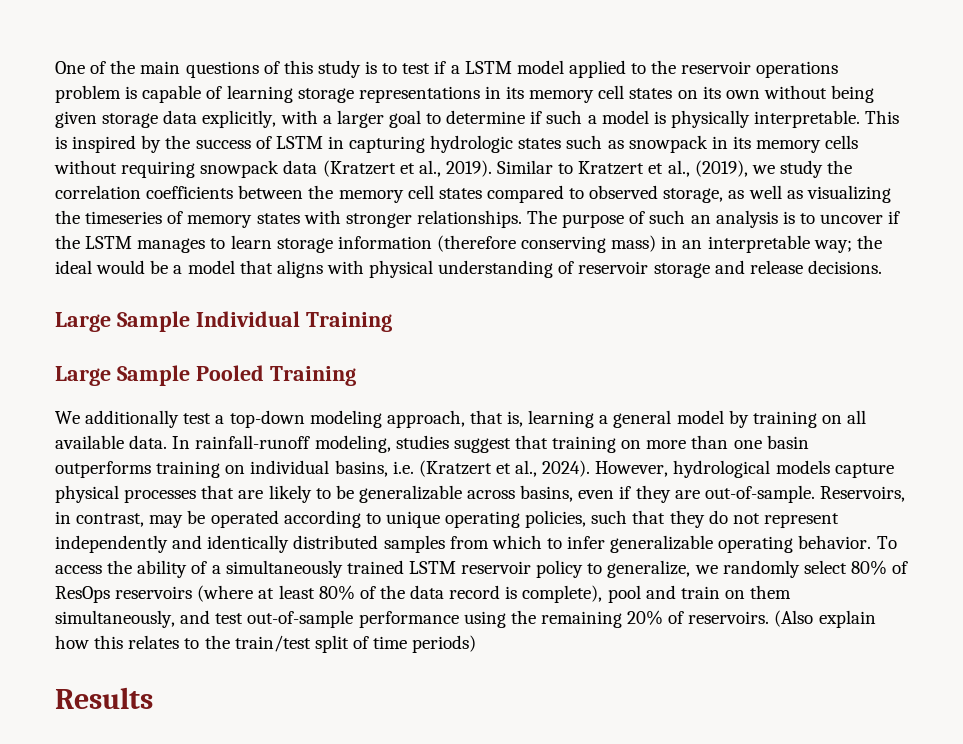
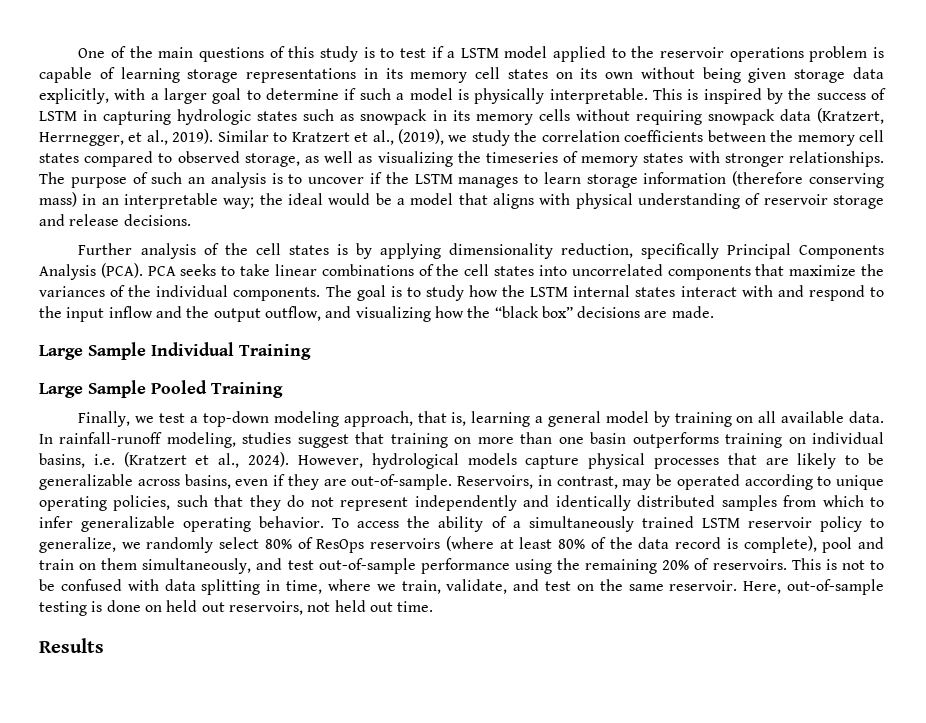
- This is inspired by the success of LSTM in capturing hydrologic states such as snowpack in its memory cells without requiring snowpack data (Kratzert et al., 2019).
+ This is inspired by the success of LSTM in capturing hydrologic states such as snowpack in its memory cells without requiring snowpack data (Kratzert, Herrnegger, et al., 2019).
+ Further analysis of the cell states is by applying dimensionality reduction, specifically Principal Components Analysis (PCA). PCA seeks to take linear combinations of the cell states into uncorrelated components that maximize the variances of the individual components. The goal is to study how the LSTM internal states interact with and respond to the input inflow and the output outflow, and visualizing how the “black box” decisions are made.
- We additionally test a top-down modeling approach, that is, learning a general model by training on all available data.
+ Finally, we test a top-down modeling approach, that is, learning a general model by training on all available data.
- (Also explain how this relates to the train/test split of time periods)
+ This is not to be confused with data splitting in time, where we train, validate, and test on the same reservoir. Here, out-of-sample testing is done on held out reservoirs, not held out time.

